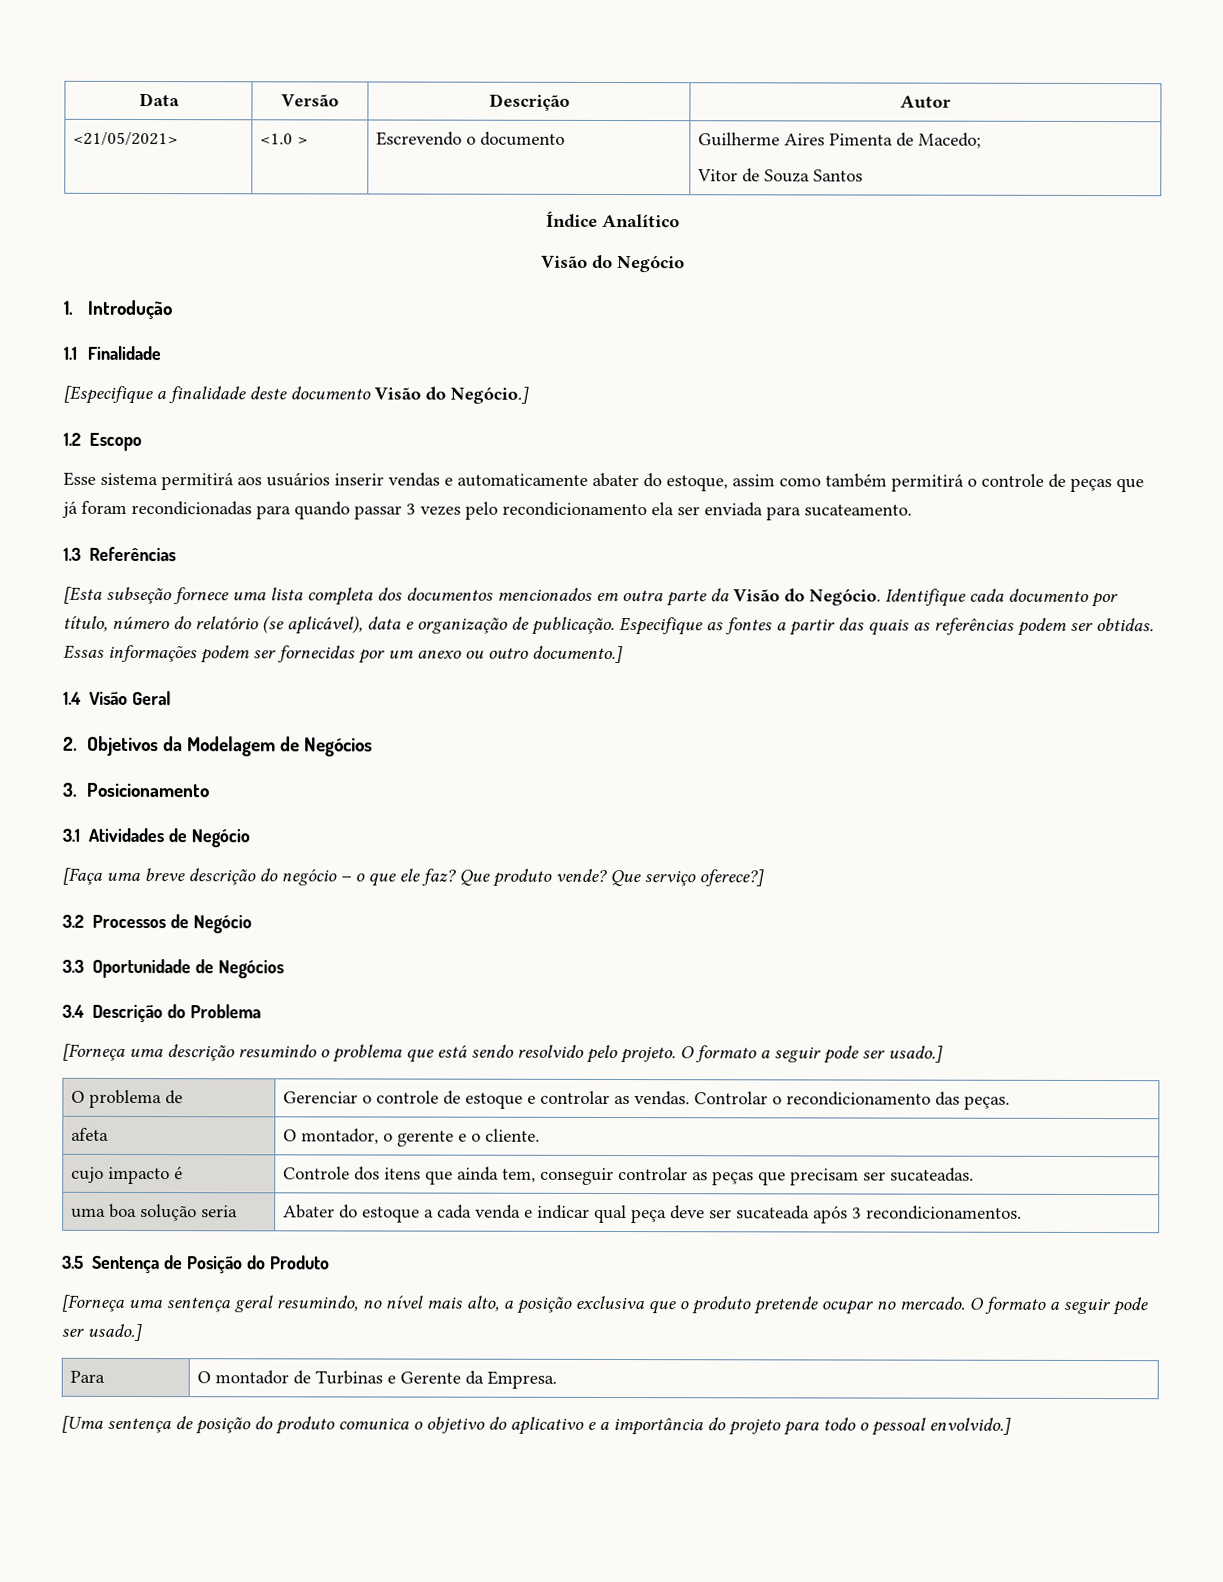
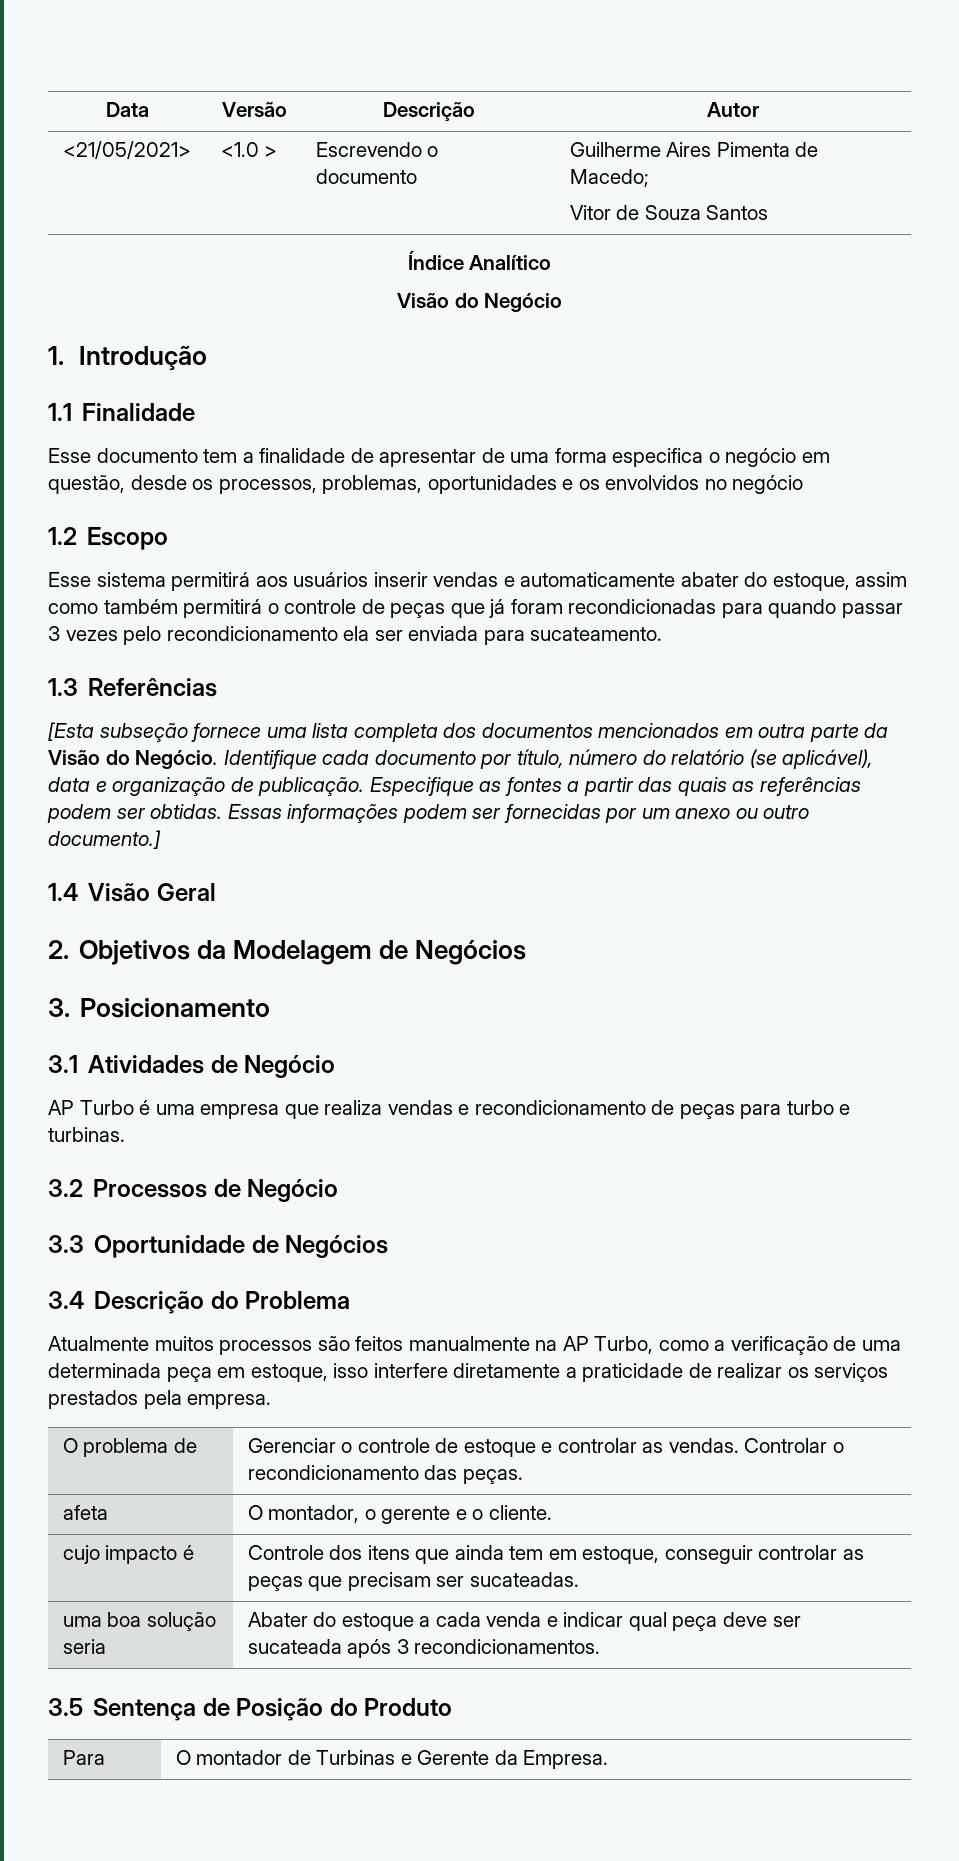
- [Especifique a finalidade deste documento Visão do Negócio.]
+ Esse documento tem a finalidade de apresentar de uma forma especifica o negócio em questão, desde os processos, problemas, oportunidades e os envolvidos no negócio
- [Faça uma breve descrição do negócio – o que ele faz? Que produto vende? Que serviço oferece?]
+ AP Turbo é uma empresa que realiza vendas e recondicionamento de peças para turbo e turbinas.
- [Forneça uma descrição resumindo o problema que está sendo resolvido pelo projeto. O formato a seguir pode ser usado.]
+ Atualmente muitos processos são feitos manualmente na AP Turbo, como a verificação de uma determinada peça em estoque, isso interfere diretamente a praticidade de realizar os serviços prestados pela empresa.
- cujo impacto é | Controle dos itens que ainda tem, conseguir controlar as peças que precisam ser sucateadas.
+ cujo impacto é | Controle dos itens que ainda tem em estoque, conseguir controlar as peças que precisam ser sucateadas.
- [Forneça uma sentença geral resumindo, no nível mais alto, a posição exclusiva que o produto pretende ocupar no mercado. O formato a seguir pode ser usado.]
- [Uma sentença de posição do produto comunica o objetivo do aplicativo e a importância do projeto para todo o pessoal envolvido.]

